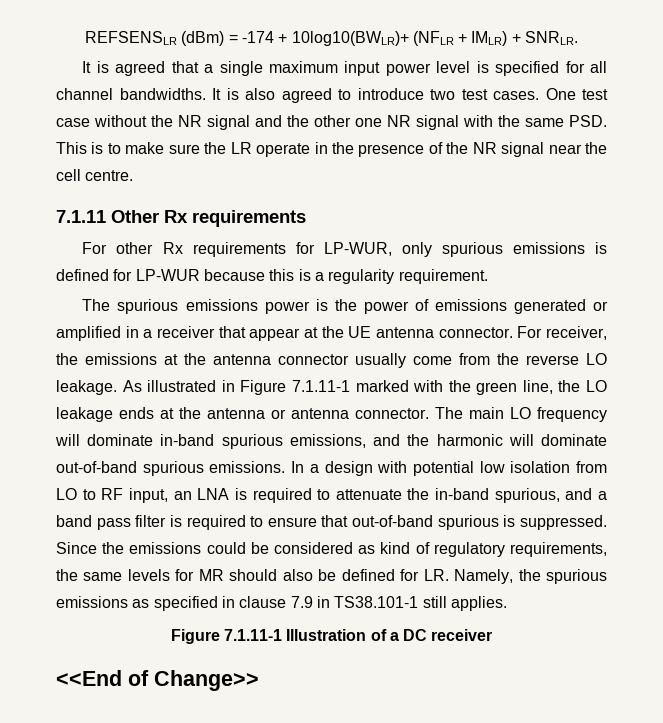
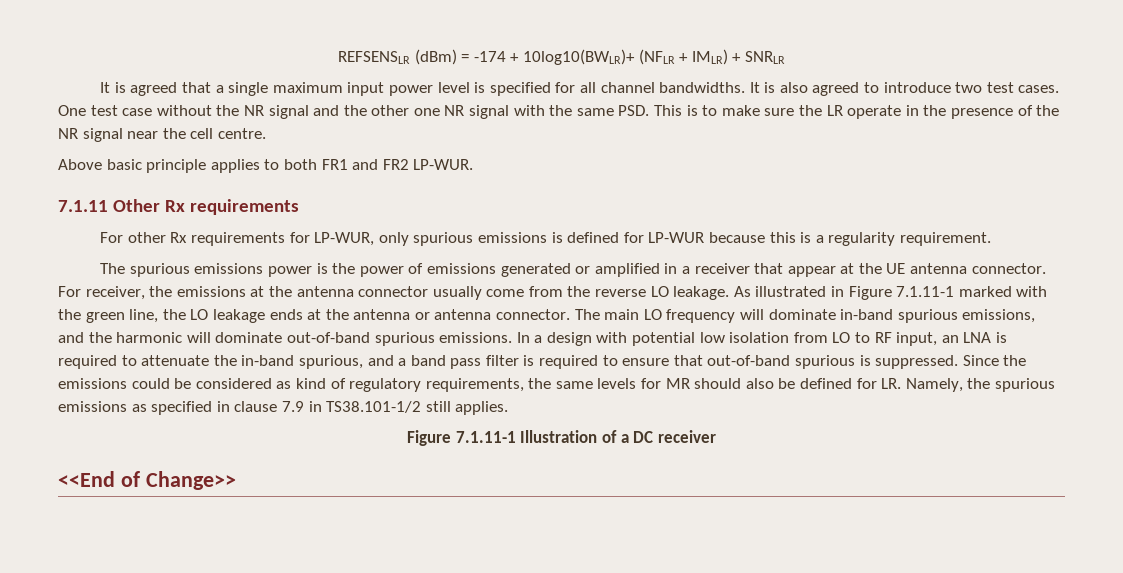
- REFSENSLR (dBm) = -174 + 10log10(BWLR)+ (NFLR + IMLR) + SNRLR.
+ REFSENSLR (dBm) = -174 + 10log10(BWLR)+ (NFLR + IMLR) + SNRLR
+ Above basic principle applies to both FR1 and FR2 LP-WUR.
- Since the emissions could be considered as kind of regulatory requirements, the same levels for MR should also be defined for LR. Namely, the spurious emissions as specified in clause 7.9 in TS38.101-1 still applies.
+ Since the emissions could be considered as kind of regulatory requirements, the same levels for MR should also be defined for LR. Namely, the spurious emissions as specified in clause 7.9 in TS38.101-1/2 still applies.

